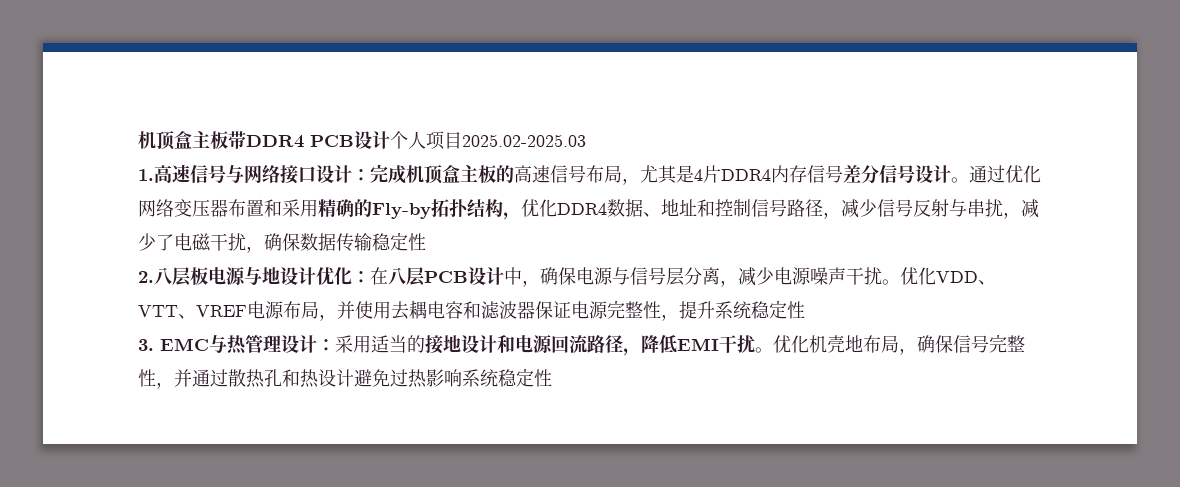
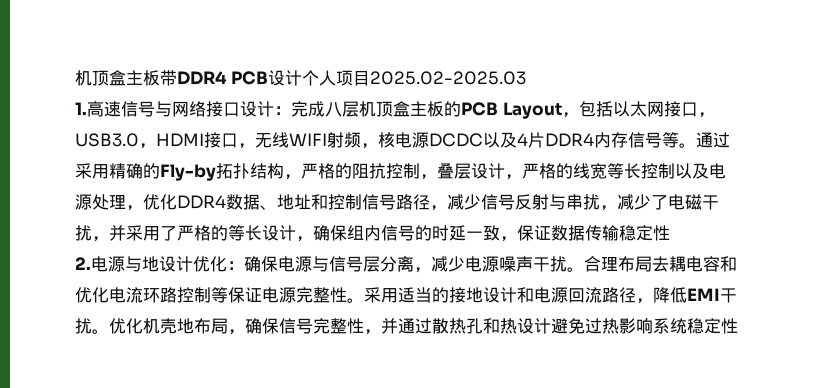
- 1.高速信号与网络接口设计：完成机顶盒主板的高速信号布局，尤其是4片DDR4内存信号差分信号设计。通过优化网络变压器布置和采用精确的Fly-by拓扑结构，优化DDR4数据、地址和控制信号路径，减少信号反射与串扰，减少了电磁干扰，确保数据传输稳定性
+ 1.高速信号与网络接口设计：完成八层机顶盒主板的PCB Layout，包括以太网接口，USB3.0，HDMI接口，无线WIFI射频，核电源DCDC以及4片DDR4内存信号等。通过采用精确的Fly-by拓扑结构，严格的阻抗控制，叠层设计，严格的线宽等长控制以及电源处理，优化DDR4数据、地址和控制信号路径，减少信号反射与串扰，减少了电磁干扰，并采用了严格的等长设计，确保组内信号的时延一致，保证数据传输稳定性
- 2.八层板电源与地设计优化：在八层PCB设计中，确保电源与信号层分离，减少电源噪声干扰。
+ 2.电源与地设计优化：确保电源与信号层分离，减少电源噪声干扰。
- 优化VDD、VTT、VREF电源布局，并使用去耦电容和滤波器保证电源完整性，提升系统稳定性
- 3. EMC与热管理设计：采用适当的接地设计和电源回流路径，降低EMI干扰。
+ 合理布局去耦电容和优化电流环路控制等保证电源完整性。采用适当的接地设计和电源回流路径，降低EMI干扰。

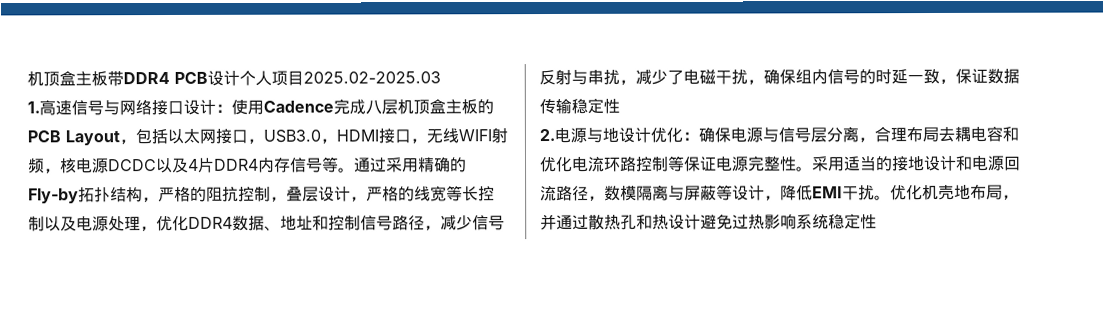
- 1.高速信号与网络接口设计：完成八层机顶盒主板的PCB Layout，包括以太网接口，USB3.0，HDMI接口，无线WIFI射频，核电源DCDC以及4片DDR4内存信号等。
+ 1.高速信号与网络接口设计：使用Cadence完成八层机顶盒主板的PCB Layout，包括以太网接口，USB3.0，HDMI接口，无线WIFI射频，核电源DCDC以及4片DDR4内存信号等。
- 通过采用精确的Fly-by拓扑结构，严格的阻抗控制，叠层设计，严格的线宽等长控制以及电源处理，优化DDR4数据、地址和控制信号路径，减少信号反射与串扰，减少了电磁干扰，并采用了严格的等长设计，确保组内信号的时延一致，保证数据传输稳定性
+ 通过采用精确的Fly-by拓扑结构，严格的阻抗控制，叠层设计，严格的线宽等长控制以及电源处理，优化DDR4数据、地址和控制信号路径，减少信号反射与串扰，减少了电磁干扰，确保组内信号的时延一致，保证数据传输稳定性
- 2.电源与地设计优化：确保电源与信号层分离，减少电源噪声干扰。合理布局去耦电容和优化电流环路控制等保证电源完整性。
+ 2.电源与地设计优化：确保电源与信号层分离，合理布局去耦电容和优化电流环路控制等保证电源完整性。
- 采用适当的接地设计和电源回流路径，降低EMI干扰。
+ 采用适当的接地设计和电源回流路径，数模隔离与屏蔽等设计，降低EMI干扰。
- 优化机壳地布局，确保信号完整性，并通过散热孔和热设计避免过热影响系统稳定性
+ 优化机壳地布局，并通过散热孔和热设计避免过热影响系统稳定性

